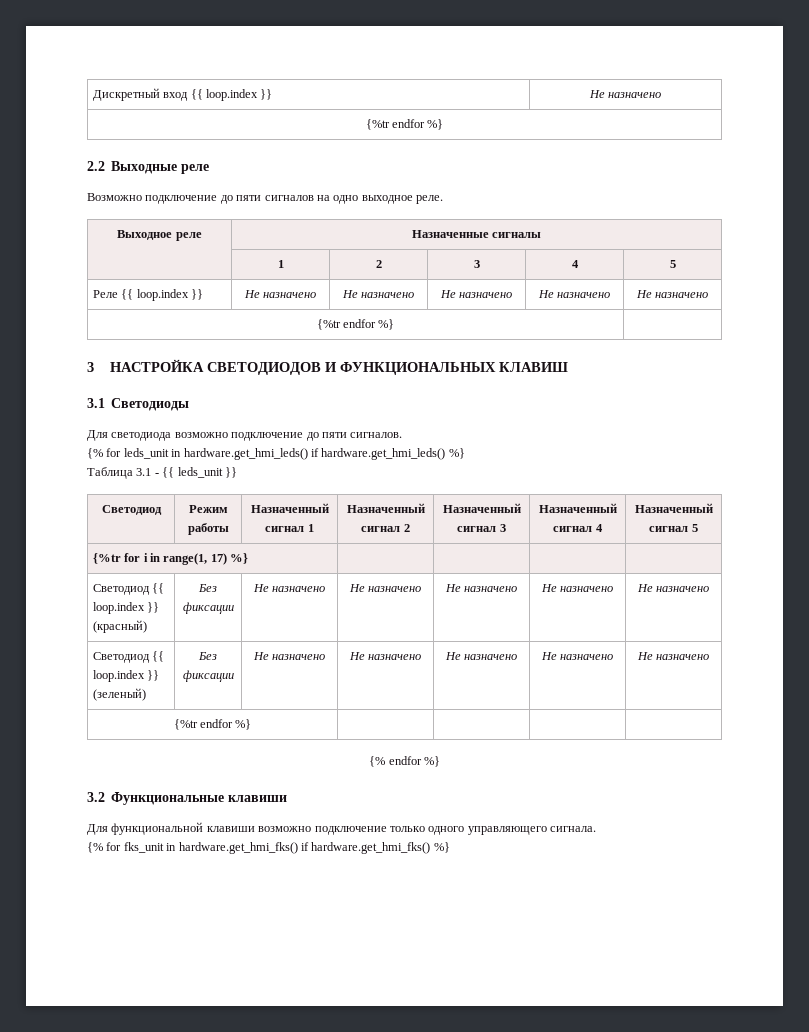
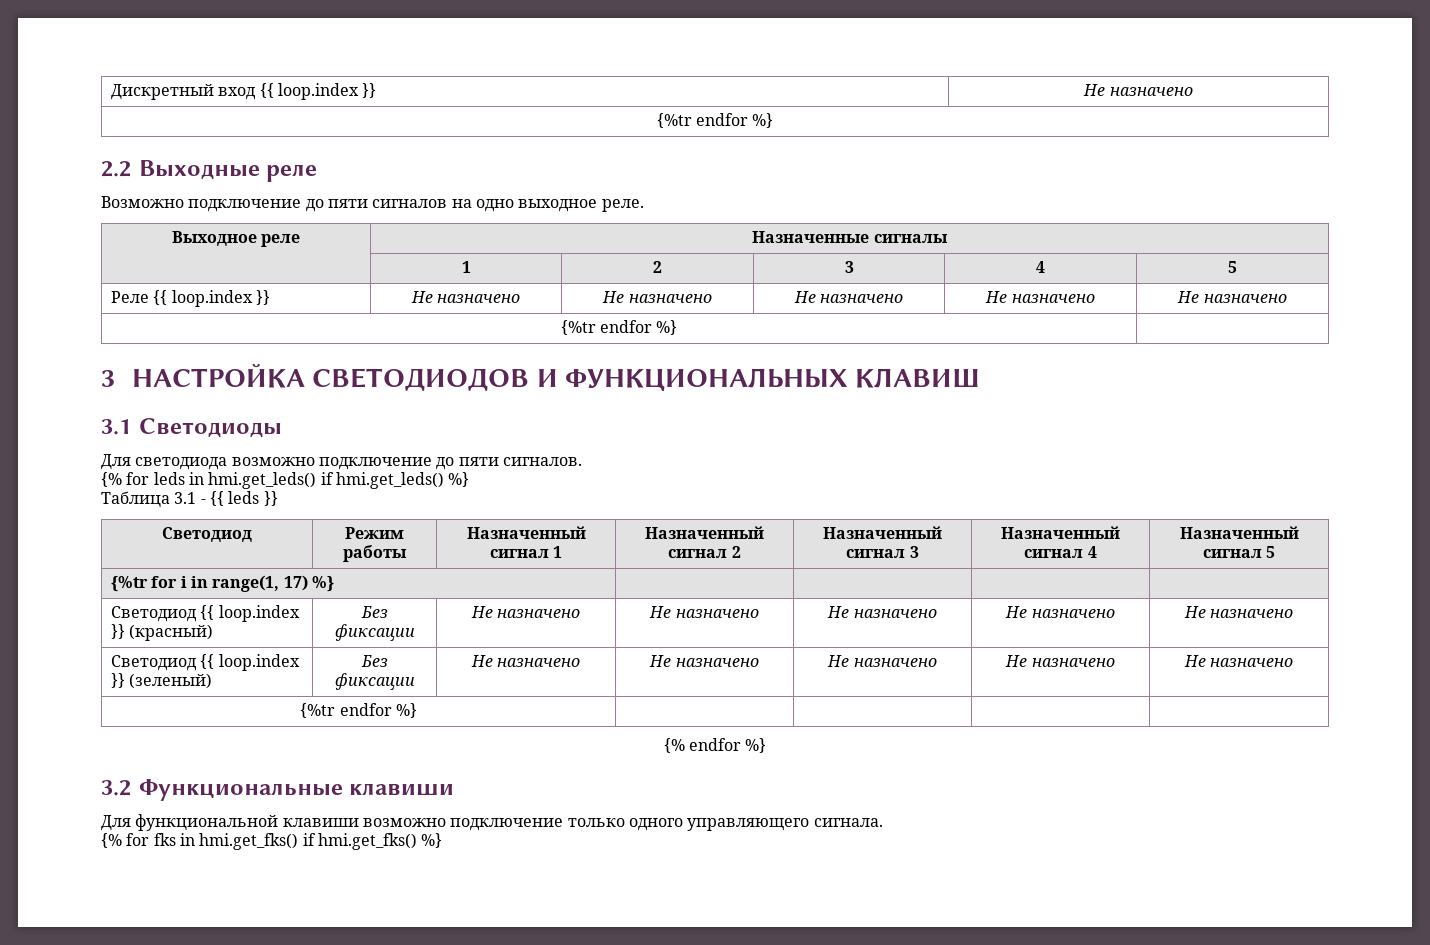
- {% for leds_unit in hardware.get_hmi_leds() if hardware.get_hmi_leds() %}
+ {% for leds in hmi.get_leds() if hmi.get_leds() %}
- Таблица 3.1 - {{ leds_unit }}
+ Таблица 3.1 - {{ leds }}
- {% for fks_unit in hardware.get_hmi_fks() if hardware.get_hmi_fks() %}
+ {% for fks in hmi.get_fks() if hmi.get_fks() %}

